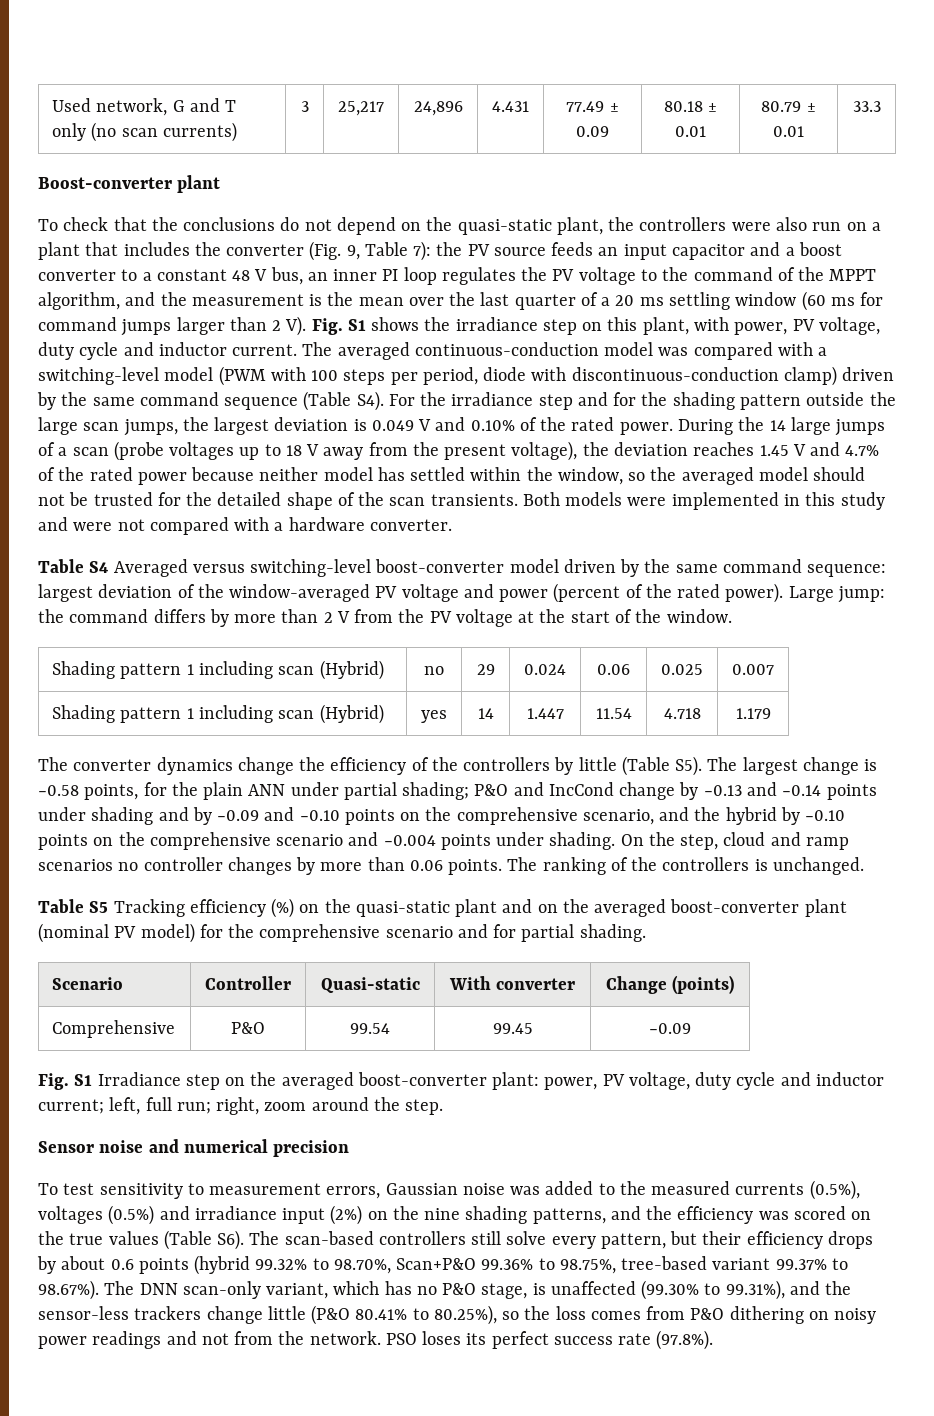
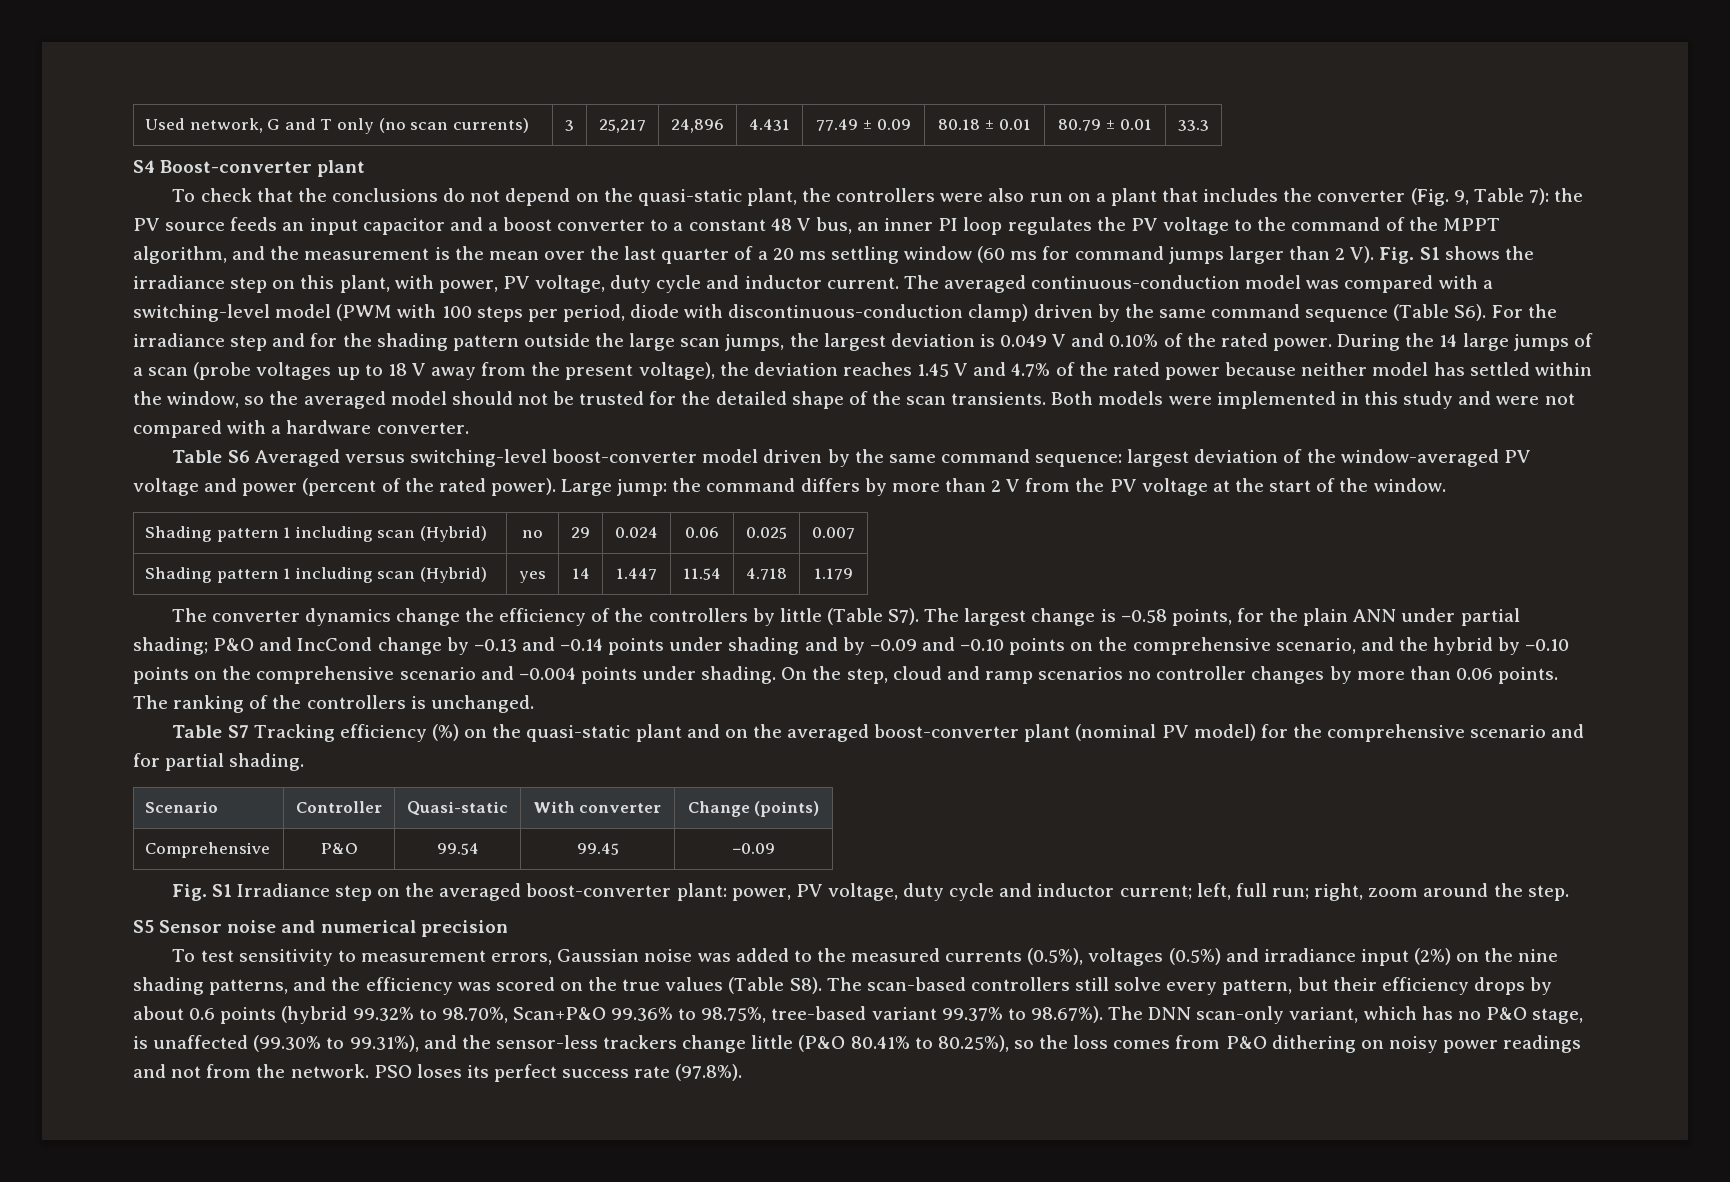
- Boost-converter plant
+ S4 Boost-converter plant
- The averaged continuous-conduction model was compared with a switching-level model (PWM with 100 steps per period, diode with discontinuous-conduction clamp) driven by the same command sequence (Table S4). For the irradiance step and for the shading pattern outside the large scan jumps, the largest deviation is 0.049 V and 0.10% of the rated power.
+ The averaged continuous-conduction model was compared with a switching-level model (PWM with 100 steps per period, diode with discontinuous-conduction clamp) driven by the same command sequence (Table S6). For the irradiance step and for the shading pattern outside the large scan jumps, the largest deviation is 0.049 V and 0.10% of the rated power.
- Table S4 Averaged versus switching-level boost-converter model driven by the same command sequence: largest deviation of the window-averaged PV voltage and power (percent of the rated power).
+ Table S6 Averaged versus switching-level boost-converter model driven by the same command sequence: largest deviation of the window-averaged PV voltage and power (percent of the rated power).
- The converter dynamics change the efficiency of the controllers by little (Table S5). The largest change is −0.58 points, for the plain ANN under partial shading;
+ The converter dynamics change the efficiency of the controllers by little (Table S7). The largest change is −0.58 points, for the plain ANN under partial shading;
- Table S5 Tracking efficiency (%) on the quasi-static plant and on the averaged boost-converter plant (nominal PV model) for the comprehensive scenario and for partial shading.
+ Table S7 Tracking efficiency (%) on the quasi-static plant and on the averaged boost-converter plant (nominal PV model) for the comprehensive scenario and for partial shading.
- Sensor noise and numerical precision
+ S5 Sensor noise and numerical precision
- To test sensitivity to measurement errors, Gaussian noise was added to the measured currents (0.5%), voltages (0.5%) and irradiance input (2%) on the nine shading patterns, and the efficiency was scored on the true values (Table S6). The scan-based controllers still solve every pattern, but their efficiency drops by about 0.6 points (hybrid 99.32% to 98.70%, Scan+P&O 99.36% to 98.75%, tree-based variant 99.37% to 98.67%). The DNN scan-only variant, which has no P&O stage, is unaffected (99.30% to 99.31%), and the sensor-less trackers change little (P&O 80.41% to 80.25%), so the loss comes from P&O dithering on noisy power readings and not from the network.
+ To test sensitivity to measurement errors, Gaussian noise was added to the measured currents (0.5%), voltages (0.5%) and irradiance input (2%) on the nine shading patterns, and the efficiency was scored on the true values (Table S8). The scan-based controllers still solve every pattern, but their efficiency drops by about 0.6 points (hybrid 99.32% to 98.70%, Scan+P&O 99.36% to 98.75%, tree-based variant 99.37% to 98.67%). The DNN scan-only variant, which has no P&O stage, is unaffected (99.30% to 99.31%), and the sensor-less trackers change little (P&O 80.41% to 80.25%), so the loss comes from P&O dithering on noisy power readings and not from the network.

